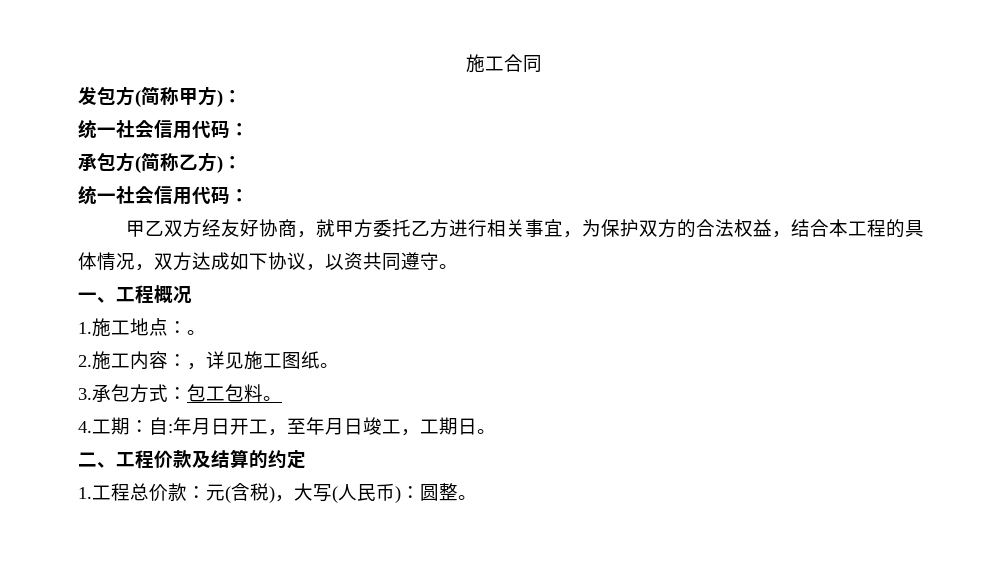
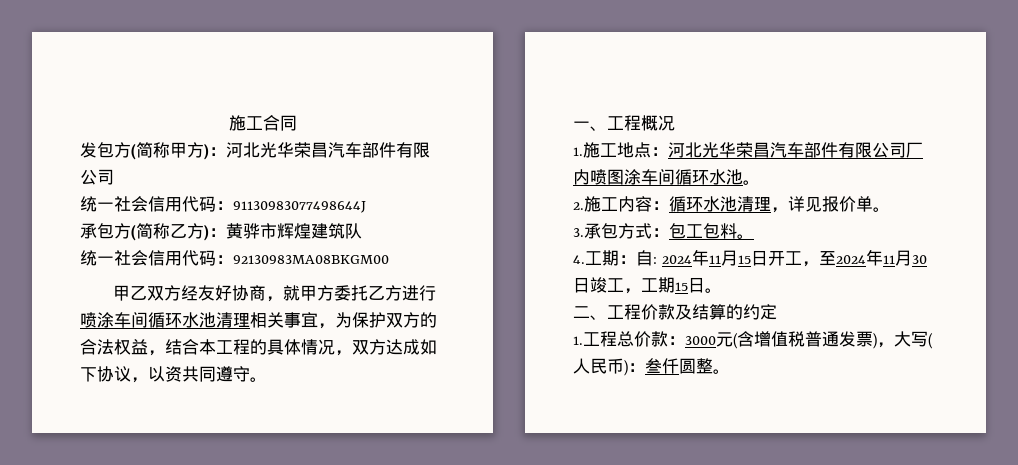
- 发包方(简称甲方)：
- 统一社会信用代码：
+ 发包方(简称甲方)：河北光华荣昌汽车部件有限公司
+ 统一社会信用代码：91130983077498644J
- 承包方(简称乙方)：
- 统一社会信用代码：
+ 承包方(简称乙方)：黄骅市辉煌建筑队
+ 统一社会信用代码：92130983MA08BKGM00
- 甲乙双方经友好协商，就甲方委托乙方进行相关事宜，为保护双方的合法权益，结合本工程的具体情况，双方达成如下协议，以资共同遵守。
+ 甲乙双方经友好协商，就甲方委托乙方进行喷涂车间循环水池清理相关事宜，为保护双方的合法权益，结合本工程的具体情况，双方达成如下协议，以资共同遵守。
- 1.施工地点：。
- 2.施工内容：，详见施工图纸。
+ 1.施工地点：河北光华荣昌汽车部件有限公司厂内喷图涂车间循环水池。
+ 2.施工内容：循环水池清理，详见报价单。
- 4.工期：自:年月日开工，至年月日竣工，工期日。
+ 4.工期：自: 2024年11月15日开工，至2024年11月30日竣工，工期15日。
- 1.工程总价款：元(含税)，大写(人民币)：圆整。
+ 1.工程总价款：3000元(含增值税普通发票)，大写(人民币)：叁仟圆整。

